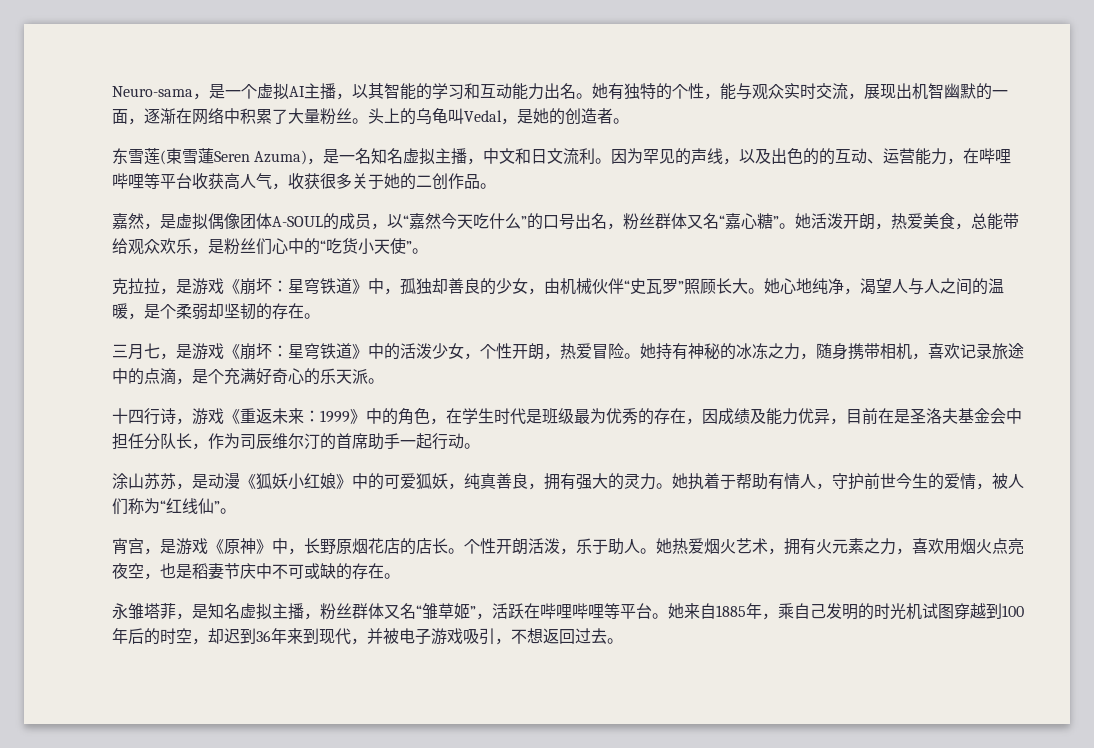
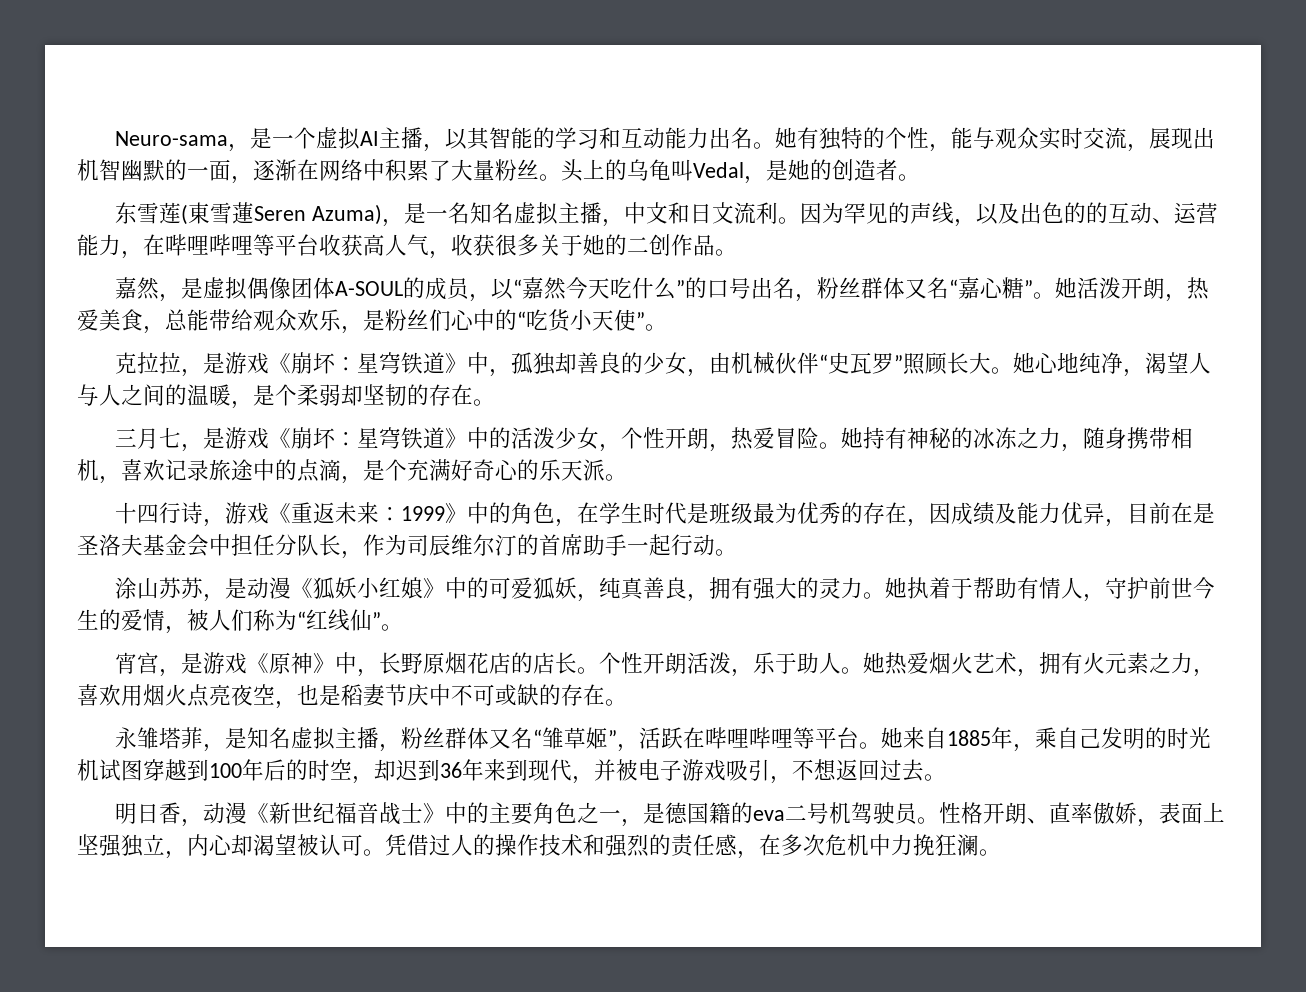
+ 明日香，动漫《新世纪福音战士》中的主要角色之一，是德国籍的eva二号机驾驶员。性格开朗、直率傲娇，表面上坚强独立，内心却渴望被认可。凭借过人的操作技术和强烈的责任感，在多次危机中力挽狂澜。

